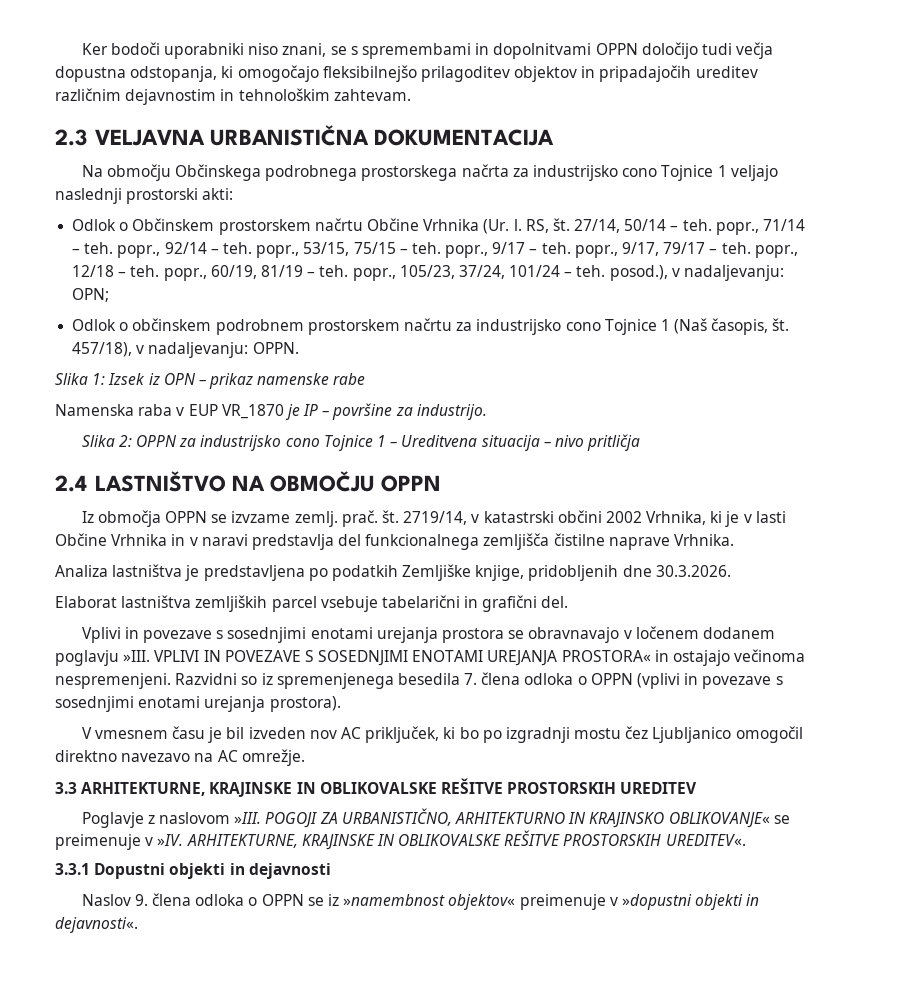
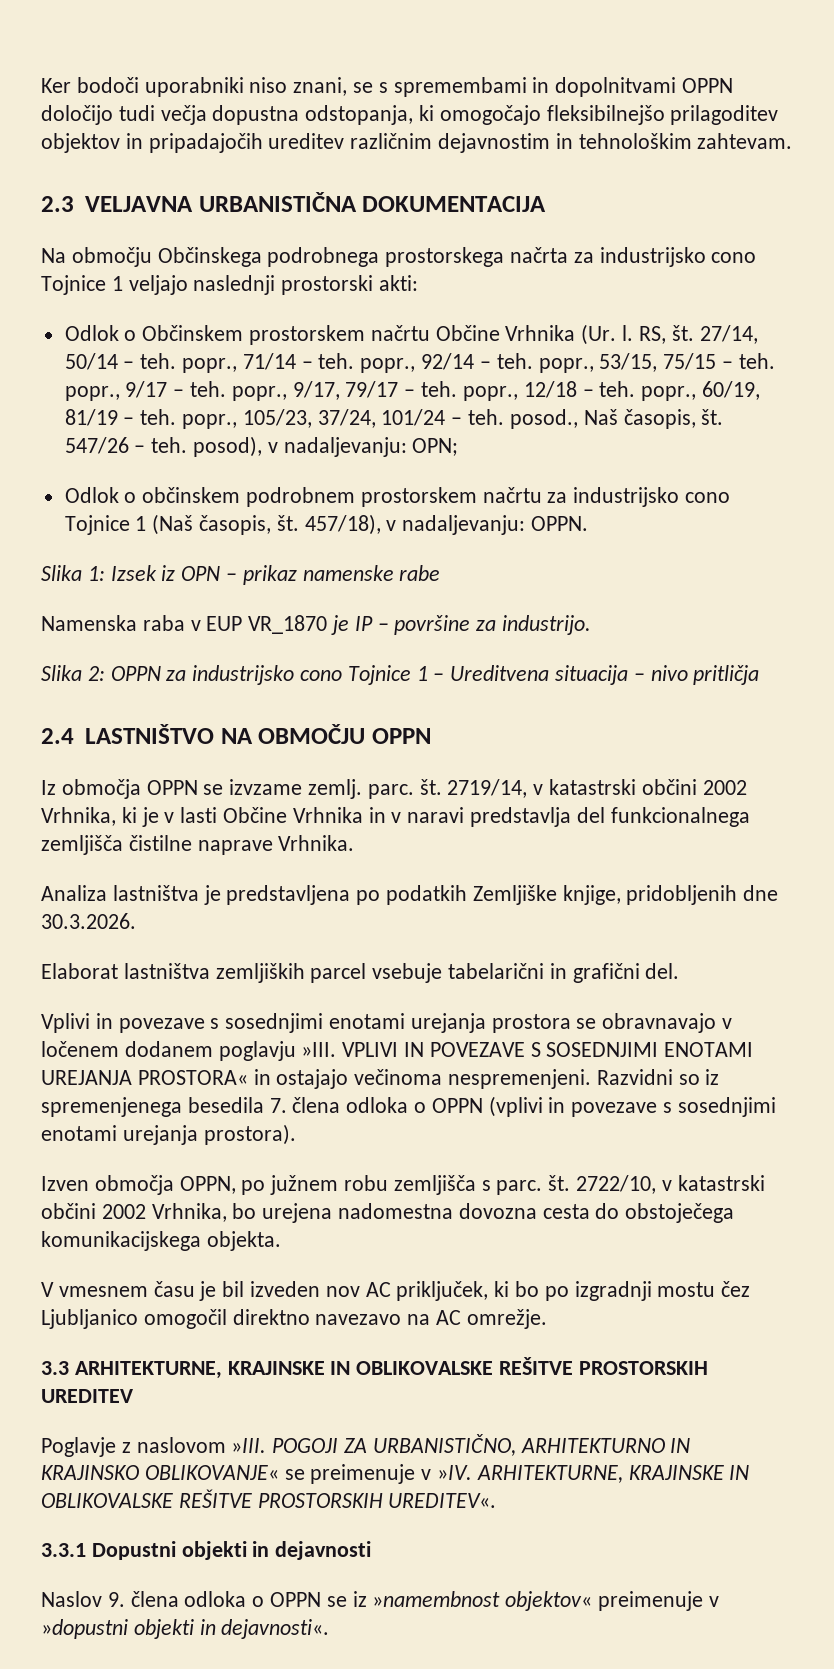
- 27/14, 50/14 – teh. popr., 71/14 – teh. popr., 92/14 – teh. popr., 53/15, 75/15 – teh. popr., 9/17 – teh. popr., 9/17, 79/17 – teh. popr., 12/18 – teh. popr., 60/19, 81/19 – teh. popr., 105/23, 37/24, 101/24 – teh. posod.), v nadaljevanju: OPN;
+ 27/14, 50/14 – teh. popr., 71/14 – teh. popr., 92/14 – teh. popr., 53/15, 75/15 – teh. popr., 9/17 – teh. popr., 9/17, 79/17 – teh. popr., 12/18 – teh. popr., 60/19, 81/19 – teh. popr., 105/23, 37/24, 101/24 – teh. posod., Naš časopis, št. 547/26 – teh. posod), v nadaljevanju: OPN;
- Iz območja OPPN se izvzame zemlj. prač. št.
+ Iz območja OPPN se izvzame zemlj. parc. št.
+ Izven območja OPPN, po južnem robu zemljišča s parc. št. 2722/10, v katastrski občini 2002 Vrhnika, bo urejena nadomestna dovozna cesta do obstoječega komunikacijskega objekta.

